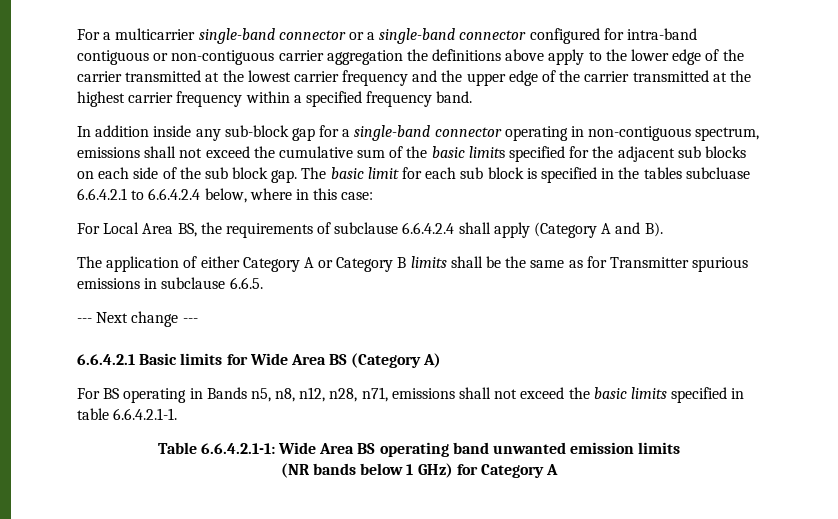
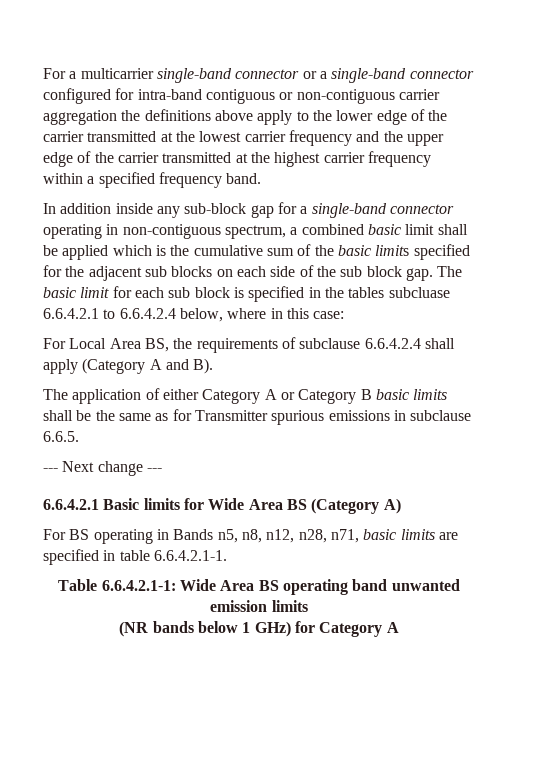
- In addition inside any sub-block gap for a single-band connector operating in non-contiguous spectrum, emissions shall not exceed the cumulative sum of the basic limits specified for the adjacent sub blocks on each side of the sub block gap.
+ In addition inside any sub-block gap for a single-band connector operating in non-contiguous spectrum, a combined basic limit shall be applied which is the cumulative sum of the basic limits specified for the adjacent sub blocks on each side of the sub block gap.
- The application of either Category A or Category B limits shall be the same as for Transmitter spurious emissions in subclause 6.6.5.
+ The application of either Category A or Category B basic limits shall be the same as for Transmitter spurious emissions in subclause 6.6.5.
- For BS operating in Bands n5, n8, n12, n28, n71, emissions shall not exceed the basic limits specified in table 6.6.4.2.1-1.
+ For BS operating in Bands n5, n8, n12, n28, n71, basic limits are specified in table 6.6.4.2.1-1.

